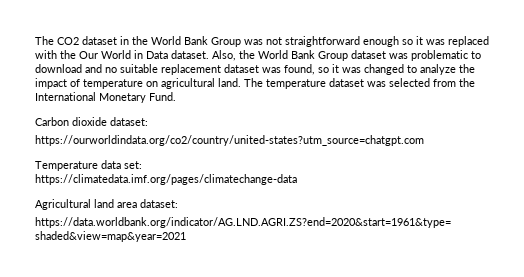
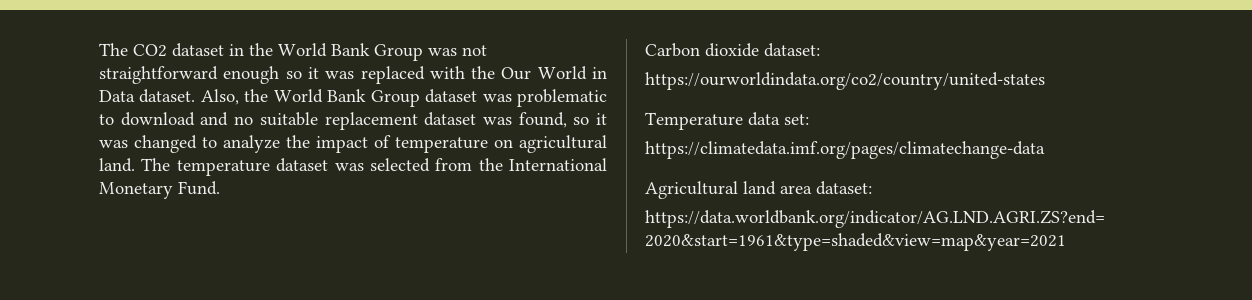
- https://ourworldindata.org/co2/country/united-states?utm_source=chatgpt.com
+ https://ourworldindata.org/co2/country/united-states

